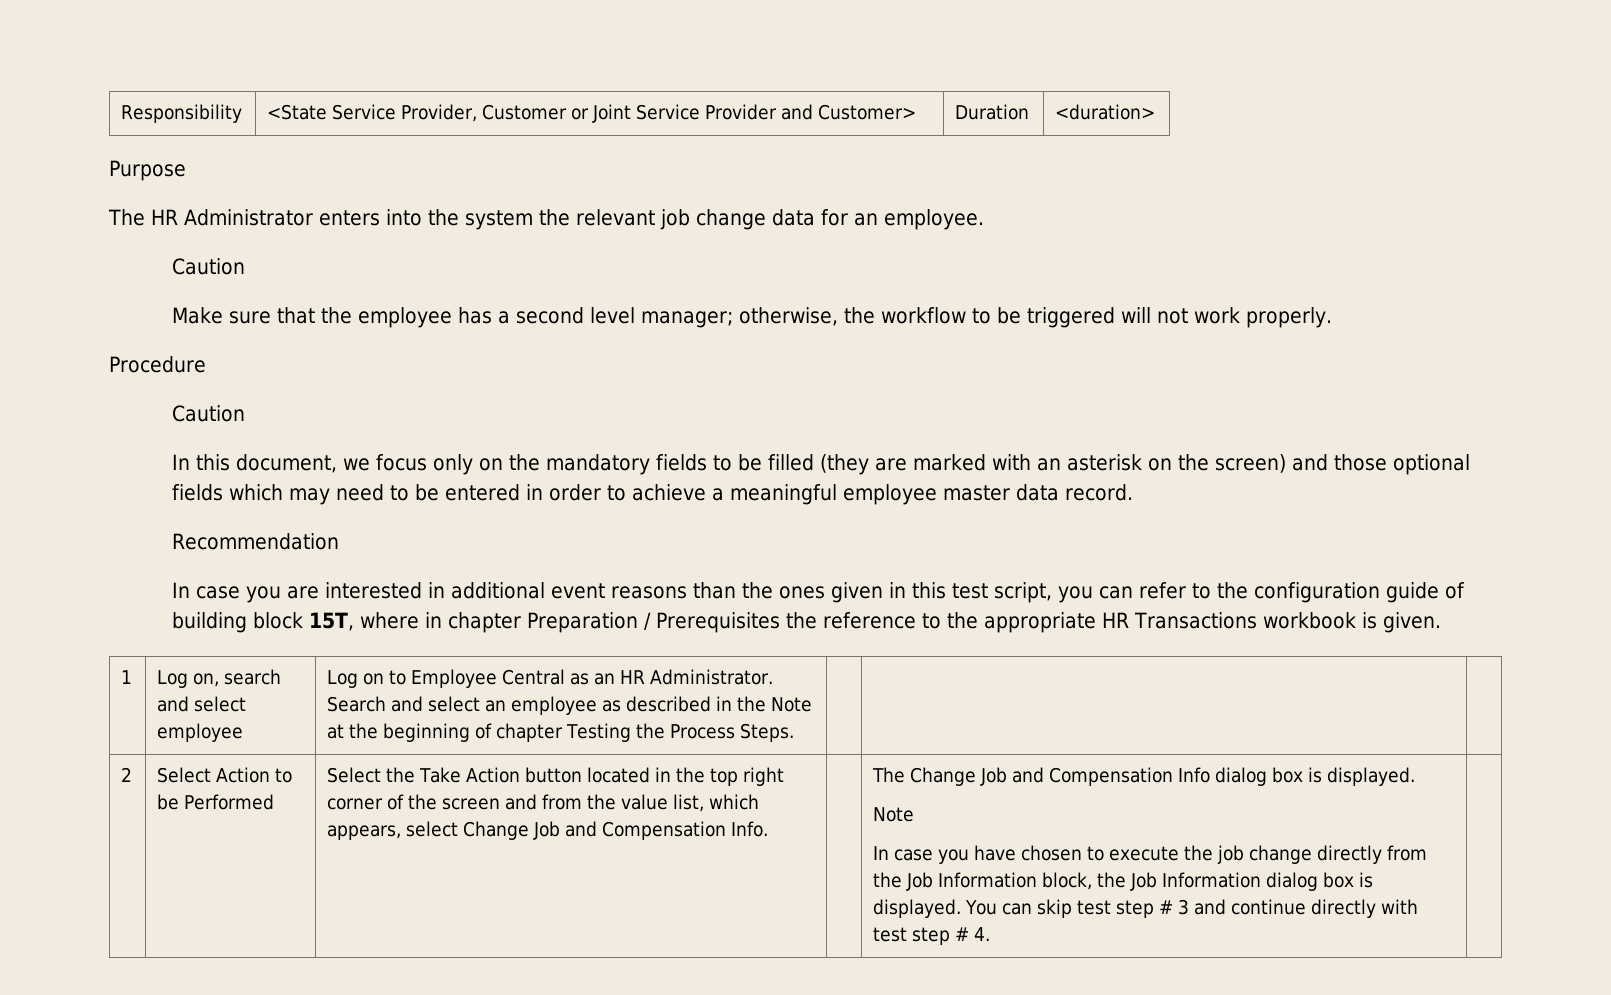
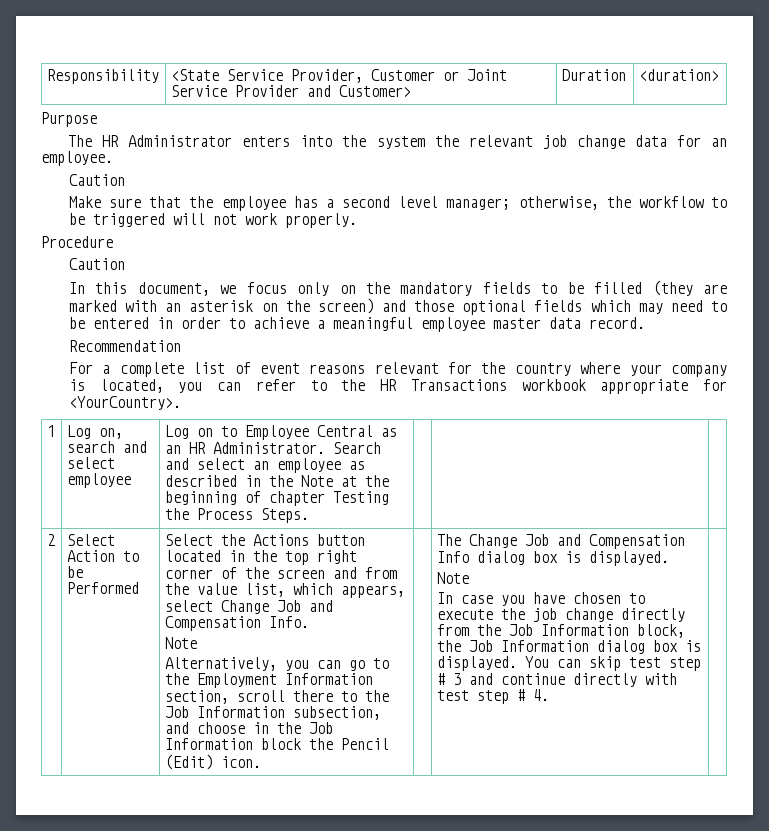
- In case you are interested in additional event reasons than the ones given in this test script, you can refer to the configuration guide of building block 15T, where in chapter Preparation / Prerequisites the reference to the appropriate HR Transactions workbook is given.
+ For a complete list of event reasons relevant for the country where your company is located, you can refer to the HR Transactions workbook appropriate for <YourCountry>.
- Select the Take Action button located in the top right corner of the screen and from the value list, which appears, select Change Job and Compensation Info.
+ Select the Actions button located in the top right corner of the screen and from the value list, which appears, select Change Job and Compensation Info.
+ Note
+ Alternatively, you can go to the Employment Information section, scroll there to the Job Information subsection, and choose in the Job Information block the Pencil (Edit) icon.

